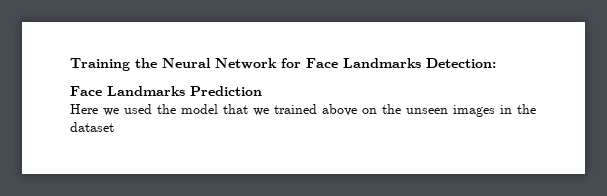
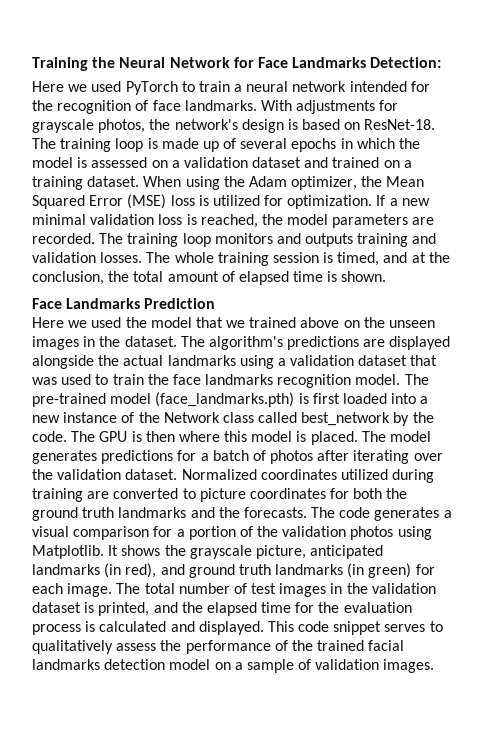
+ Here we used PyTorch to train a neural network intended for the recognition of face landmarks. With adjustments for grayscale photos, the network's design is based on ResNet-18. The training loop is made up of several epochs in which the model is assessed on a validation dataset and trained on a training dataset. When using the Adam optimizer, the Mean Squared Error (MSE) loss is utilized for optimization. If a new minimal validation loss is reached, the model parameters are recorded. The training loop monitors and outputs training and validation losses. The whole training session is timed, and at the conclusion, the total amount of elapsed time is shown.
- Here we used the model that we trained above on the unseen images in the dataset
+ Here we used the model that we trained above on the unseen images in the dataset. The algorithm's predictions are displayed alongside the actual landmarks using a validation dataset that was used to train the face landmarks recognition model. The pre-trained model (face_landmarks.pth) is first loaded into a new instance of the Network class called best_network by the code. The GPU is then where this model is placed. The model generates predictions for a batch of photos after iterating over the validation dataset. Normalized coordinates utilized during training are converted to picture coordinates for both the ground truth landmarks and the forecasts. The code generates a visual comparison for a portion of the validation photos using Matplotlib. It shows the grayscale picture, anticipated landmarks (in red), and ground truth landmarks (in green) for each image. The total number of test images in the validation dataset is printed, and the elapsed time for the evaluation process is calculated and displayed. This code snippet serves to qualitatively assess the performance of the trained facial landmarks detection model on a sample of validation images.

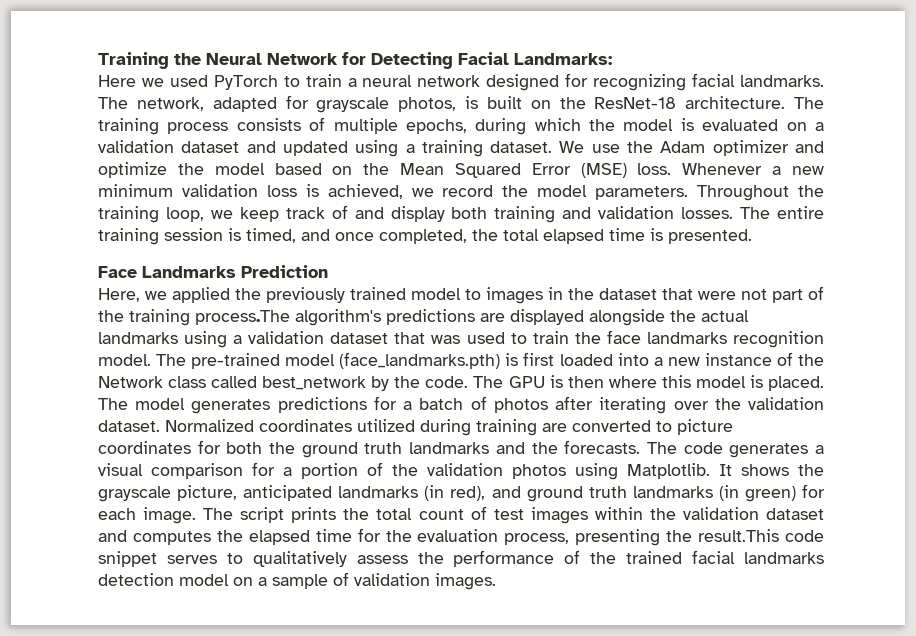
- Training the Neural Network for Face Landmarks Detection:
+ Training the Neural Network for Detecting Facial Landmarks:
- Here we used PyTorch to train a neural network intended for the recognition of face landmarks. With adjustments for grayscale photos, the network's design is based on ResNet-18. The training loop is made up of several epochs in which the model is assessed on a validation dataset and trained on a training dataset.
+ Here we used PyTorch to train a neural network designed for recognizing facial landmarks. The network, adapted for grayscale photos, is built on the ResNet-18 architecture. The training process consists of multiple epochs, during which the model is evaluated on a validation dataset and updated using a training dataset.
- When using the Adam optimizer, the Mean Squared Error (MSE) loss is utilized for optimization. If a new minimal validation loss is reached, the model parameters are recorded. The training loop monitors and outputs training and validation losses.
+ We use the Adam optimizer and optimize the model based on the Mean Squared Error (MSE) loss. Whenever a new minimum validation loss is achieved, we record the model parameters. Throughout the training loop, we keep track of and display both training and validation losses.
- The whole training session is timed, and at the conclusion, the total amount of elapsed time is shown.
+ The entire training session is timed, and once completed, the total elapsed time is presented.
- Here we used the model that we trained above on the unseen images in the dataset. The algorithm's predictions are displayed alongside the actual landmarks using a validation dataset that was used to train the face landmarks recognition model.
+ Here, we applied the previously trained model to images in the dataset that were not part of the training process.The algorithm's predictions are displayed alongside the actual landmarks using a validation dataset that was used to train the face landmarks recognition model.
- The total number of test images in the validation dataset is printed, and the elapsed time for the evaluation process is calculated and displayed. This code snippet serves to qualitatively assess the performance of the trained facial landmarks detection model on a sample of validation images.
+ The script prints the total count of test images within the validation dataset and computes the elapsed time for the evaluation process, presenting the result.This code snippet serves to qualitatively assess the performance of the trained facial landmarks detection model on a sample of validation images.

